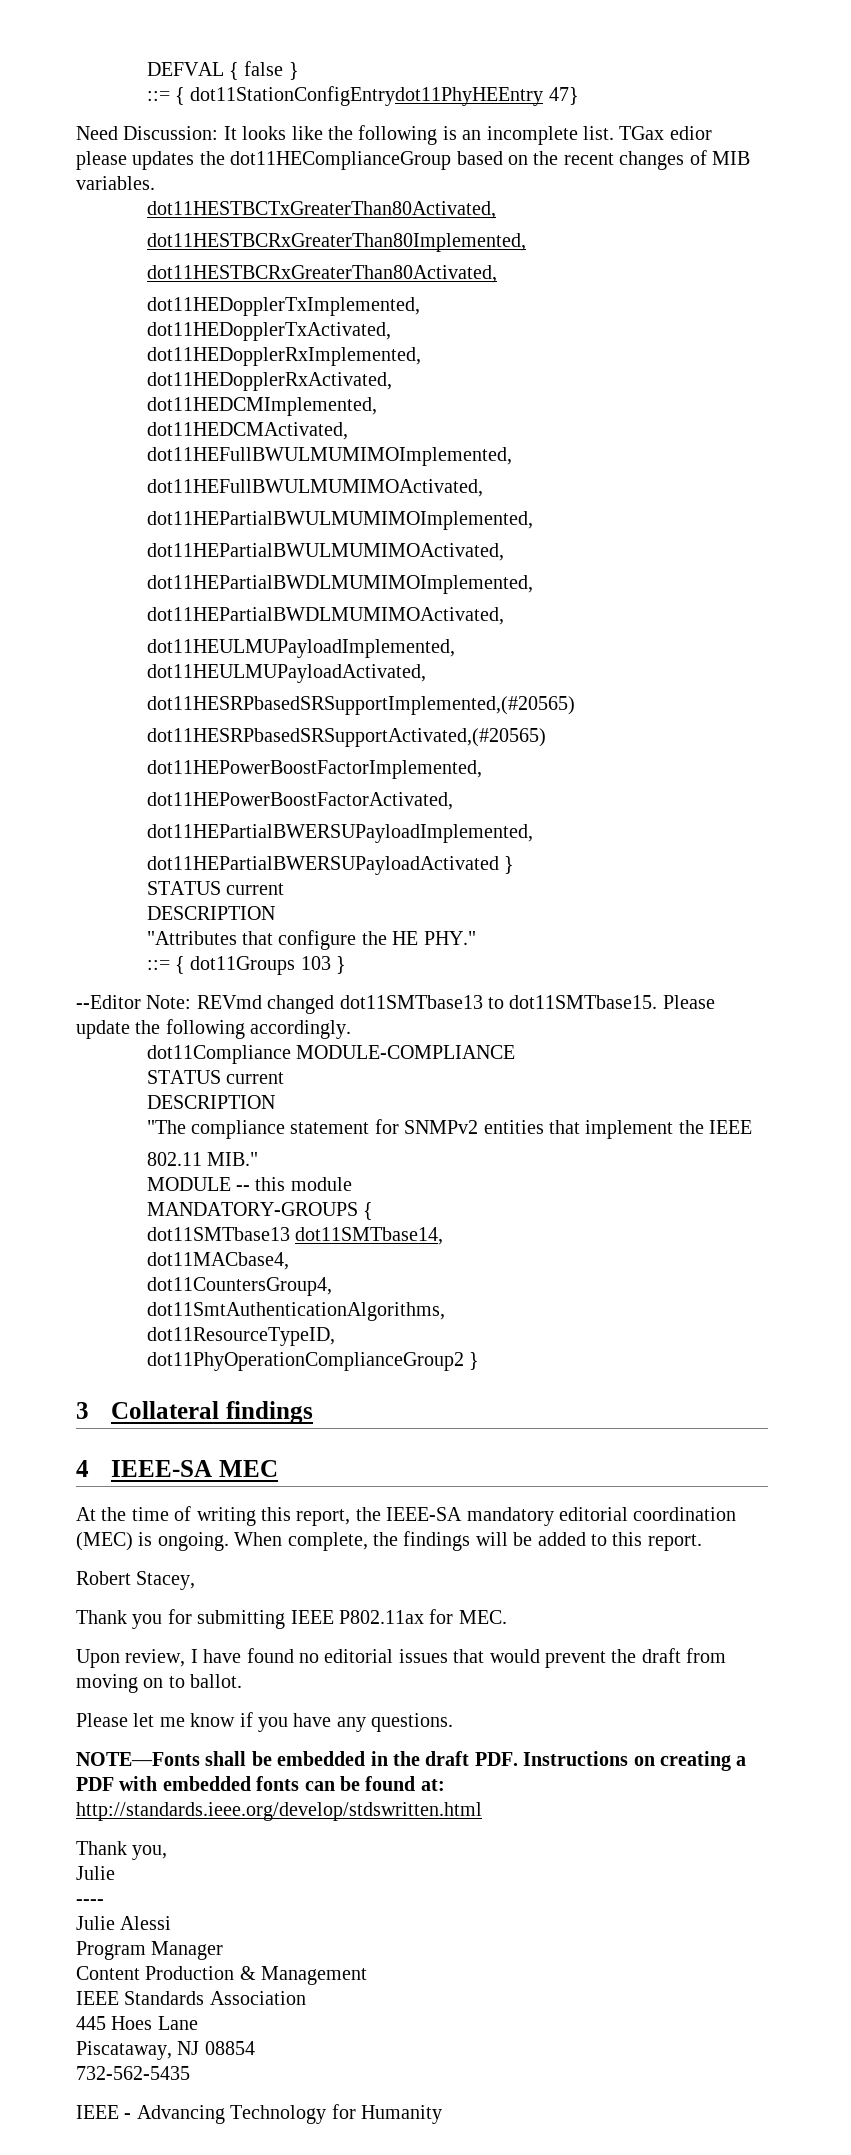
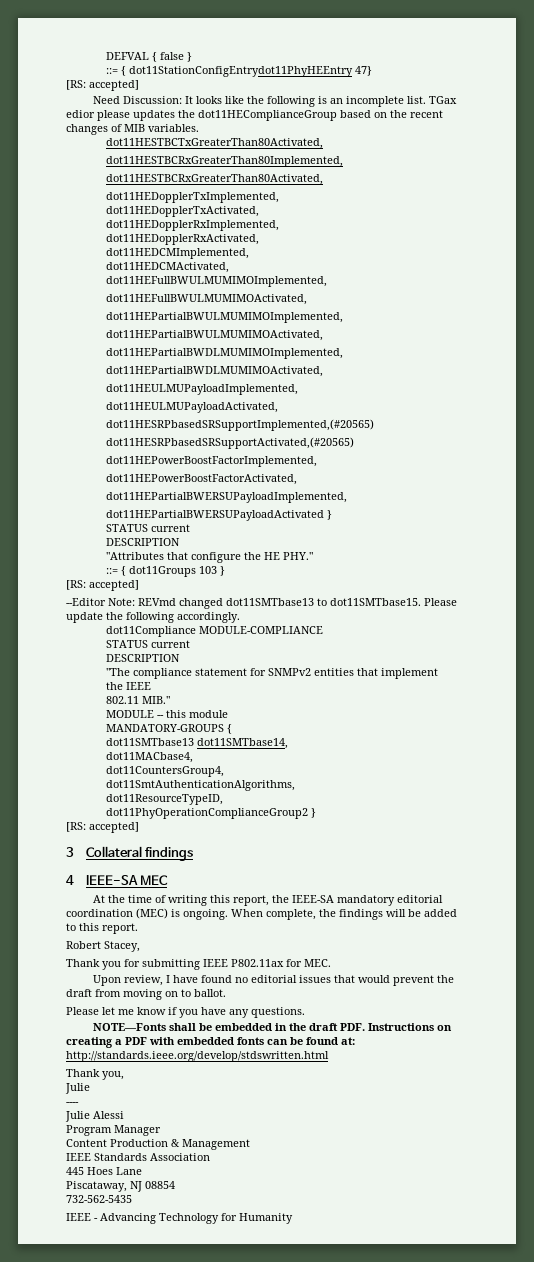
  ::= { dot11StationConfigEntrydot11PhyHEEntry 47}
+ [RS: accepted]
  ::= { dot11Groups 103 }
+ [RS: accepted]
  dot11PhyOperationComplianceGroup2 }
+ [RS: accepted]

